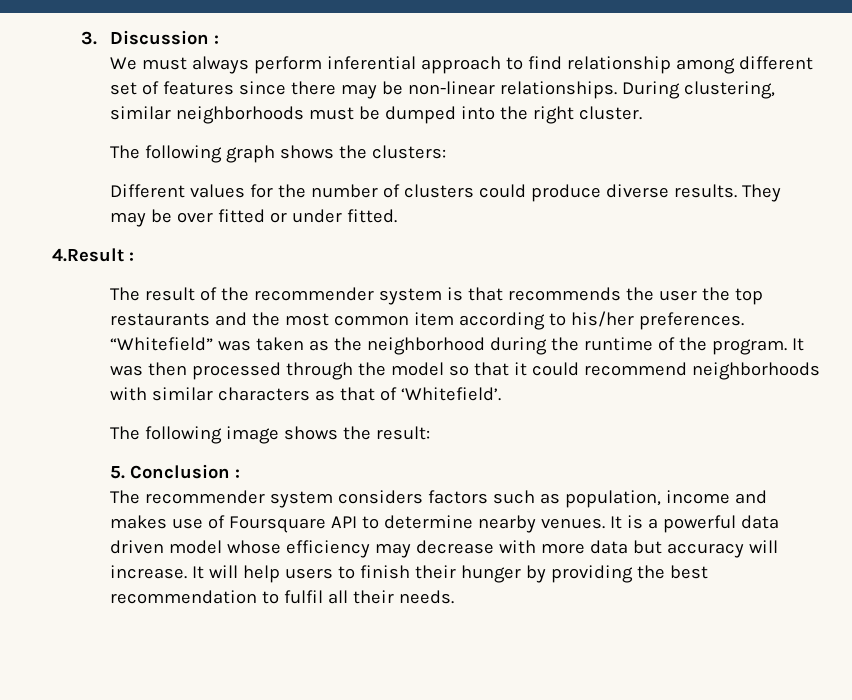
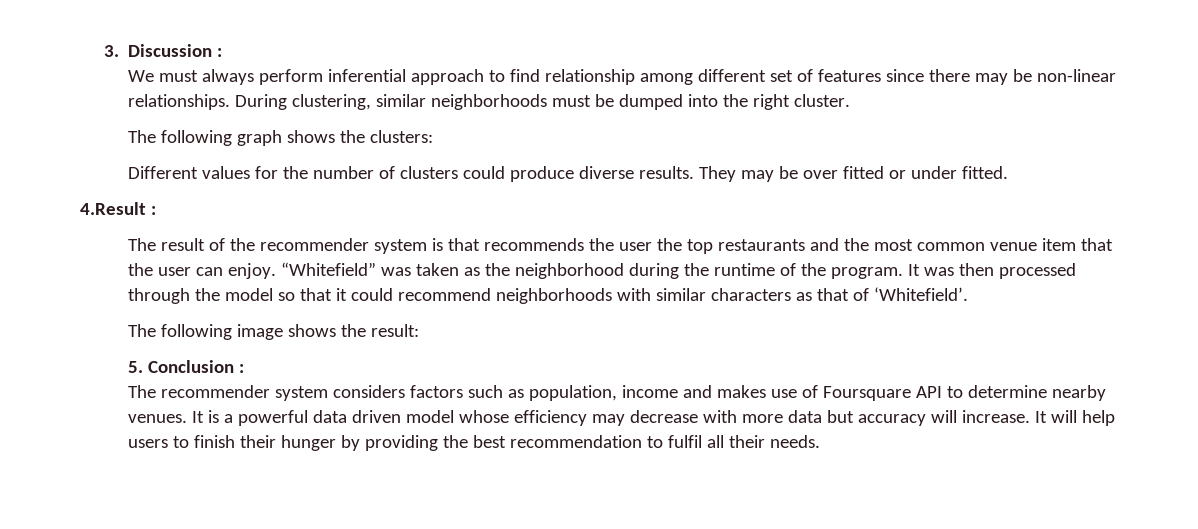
- The result of the recommender system is that recommends the user the top restaurants and the most common item according to his/her preferences.
+ The result of the recommender system is that recommends the user the top restaurants and the most common venue item that the user can enjoy.

